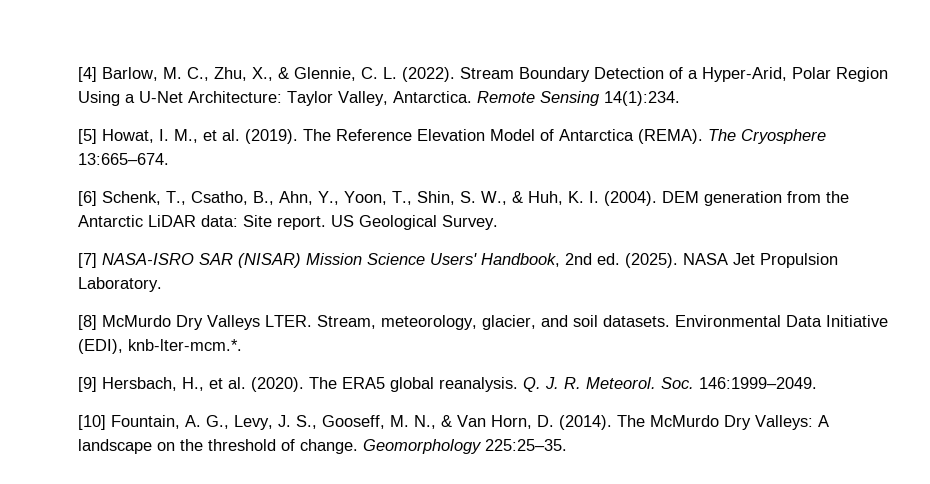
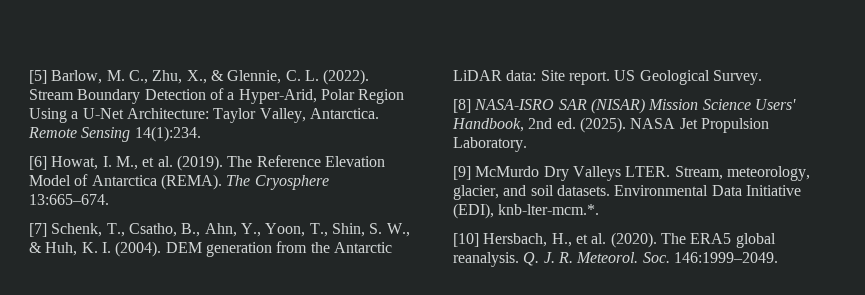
- [4] Barlow, M. C., Zhu, X., & Glennie, C. L. (2022).
+ [5] Barlow, M. C., Zhu, X., & Glennie, C. L. (2022).
- [5] Howat, I. M., et al. (2019).
+ [6] Howat, I. M., et al. (2019).
- [6] Schenk, T., Csatho, B., Ahn, Y., Yoon, T., Shin, S. W., & Huh, K. I. (2004).
+ [7] Schenk, T., Csatho, B., Ahn, Y., Yoon, T., Shin, S. W., & Huh, K. I. (2004).
- [7] NASA-ISRO SAR (NISAR) Mission Science Users' Handbook, 2nd ed. (2025).
+ [8] NASA-ISRO SAR (NISAR) Mission Science Users' Handbook, 2nd ed. (2025).
- [8] McMurdo Dry Valleys LTER.
+ [9] McMurdo Dry Valleys LTER.
- [9] Hersbach, H., et al. (2020).
+ [10] Hersbach, H., et al. (2020).
- [10] Fountain, A. G., Levy, J. S., Gooseff, M. N., & Van Horn, D. (2014). The McMurdo Dry Valleys: A landscape on the threshold of change. Geomorphology 225:25–35.

